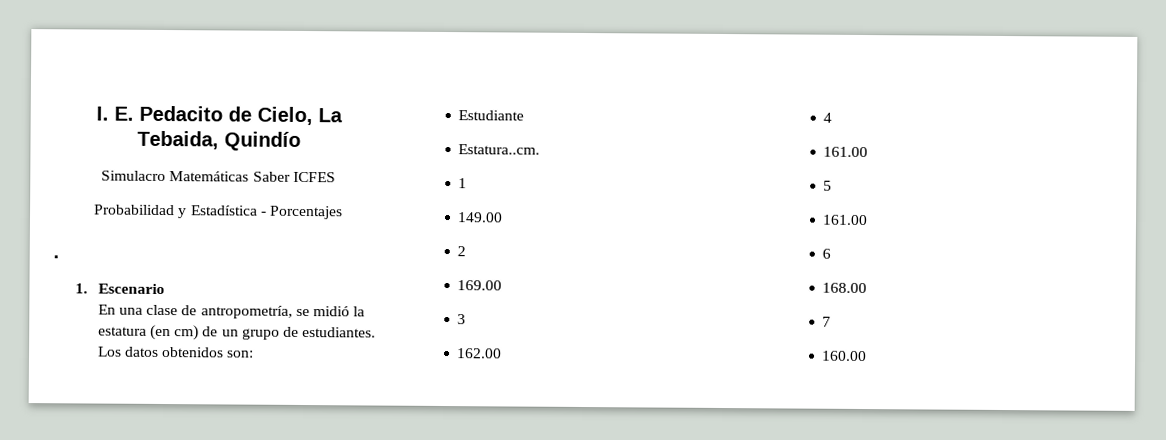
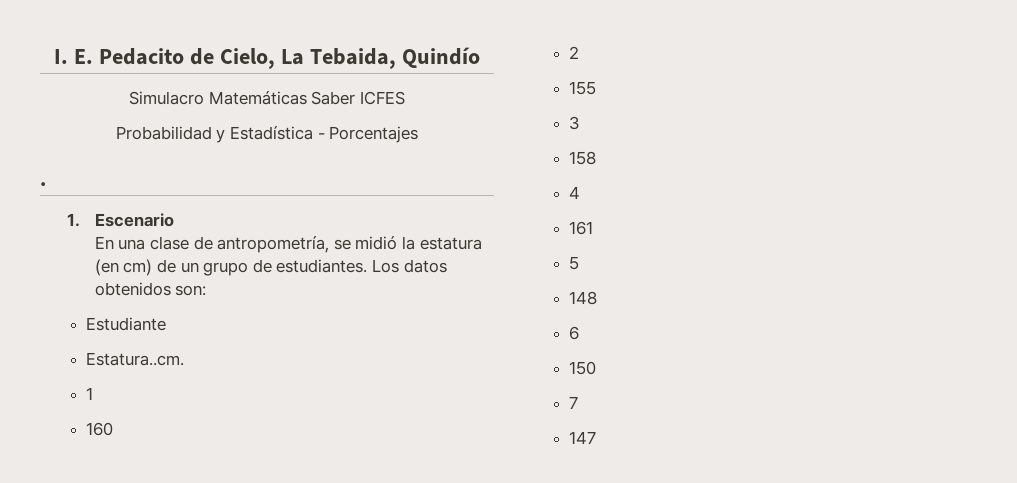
- 149.00
+ 160
- 169.00
+ 155
- 162.00
+ 158
  4
- 161.00
+ 161
  5
- 161.00
+ 148
- 168.00
+ 150
- 160.00
+ 147

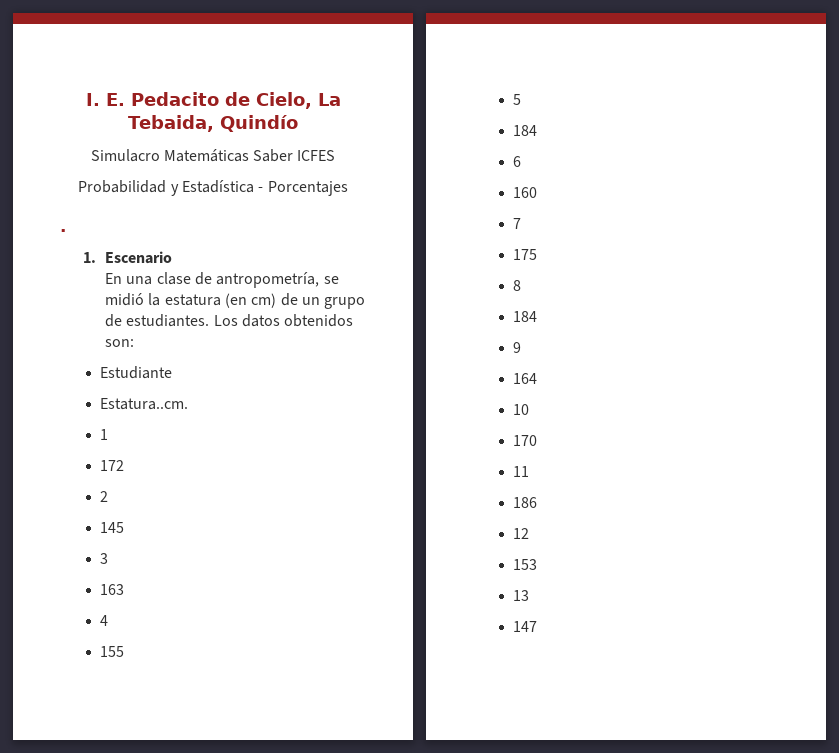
- 160
+ 172
- 155
+ 145
- 158
+ 163
- 161
+ 155
  5
- 148
+ 184
- 150
+ 160
+ 175
+ 8
+ 184
+ 9
+ 164
+ 10
+ 170
+ 11
+ 186
+ 12
+ 153
+ 13

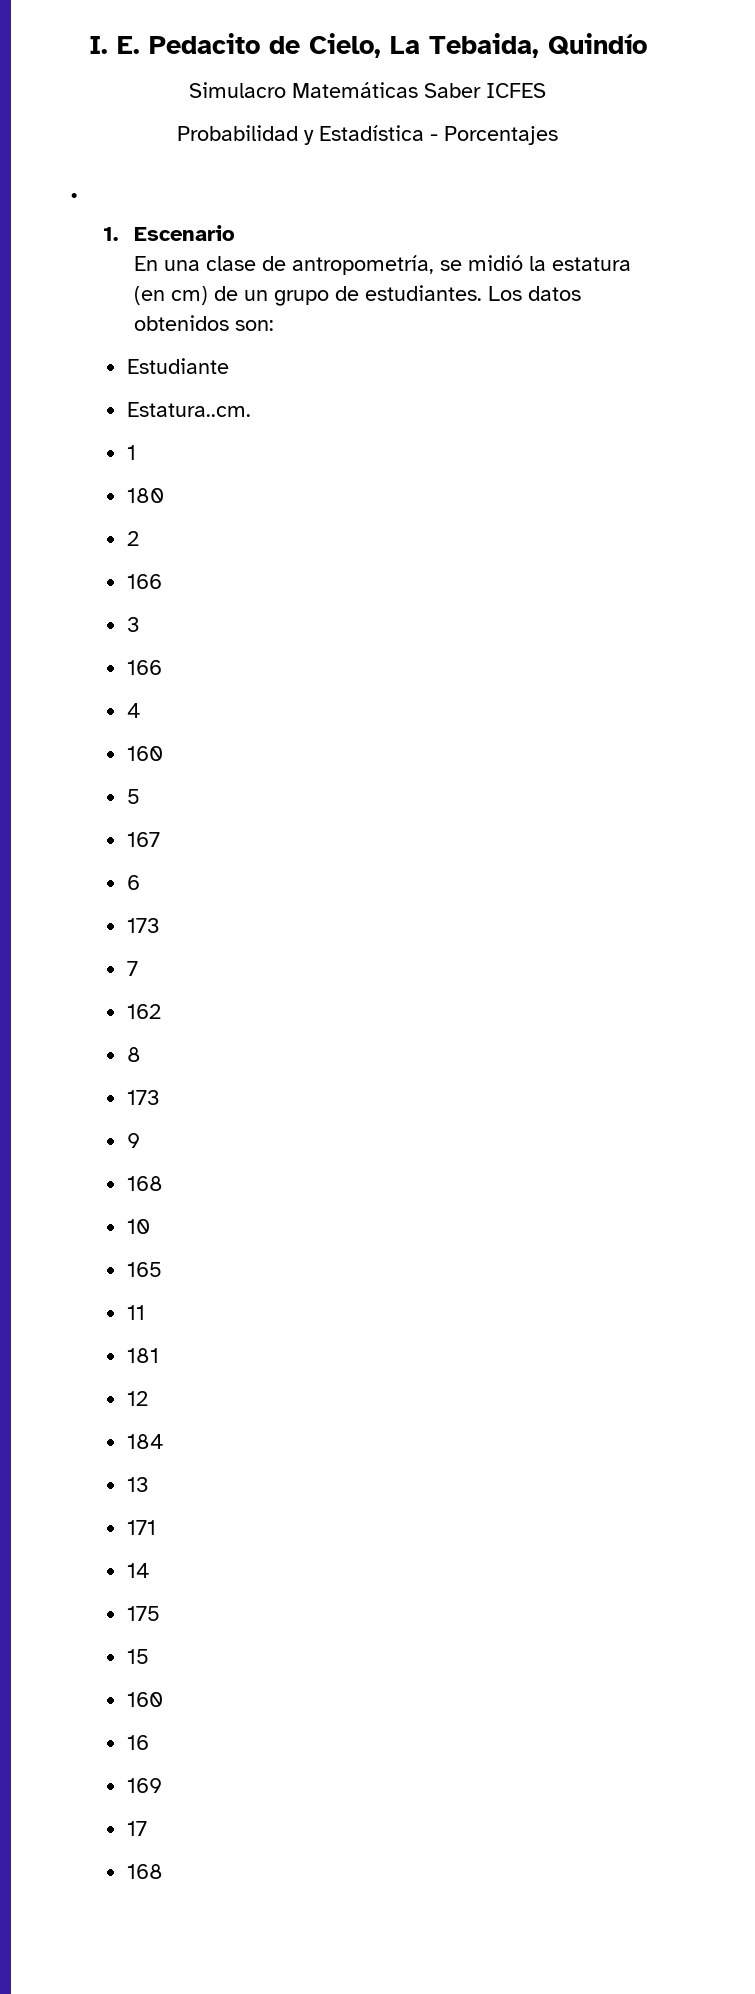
- 172
+ 180
  2
- 145
+ 166
  3
- 163
+ 166
  4
- 155
+ 160
  5
- 184
+ 167
  6
- 160
+ 173
- 175
+ 162
  8
- 184
+ 173
  9
- 164
+ 168
- 170
+ 165
- 186
+ 181
- 153
+ 184
- 147
+ 171
+ 14
+ 175
+ 15
+ 160
+ 16
+ 169
+ 17
+ 168

